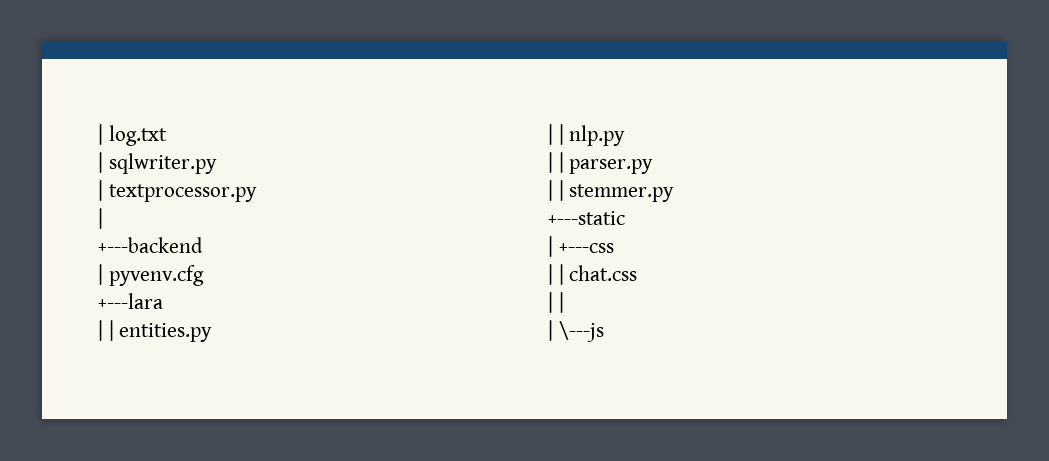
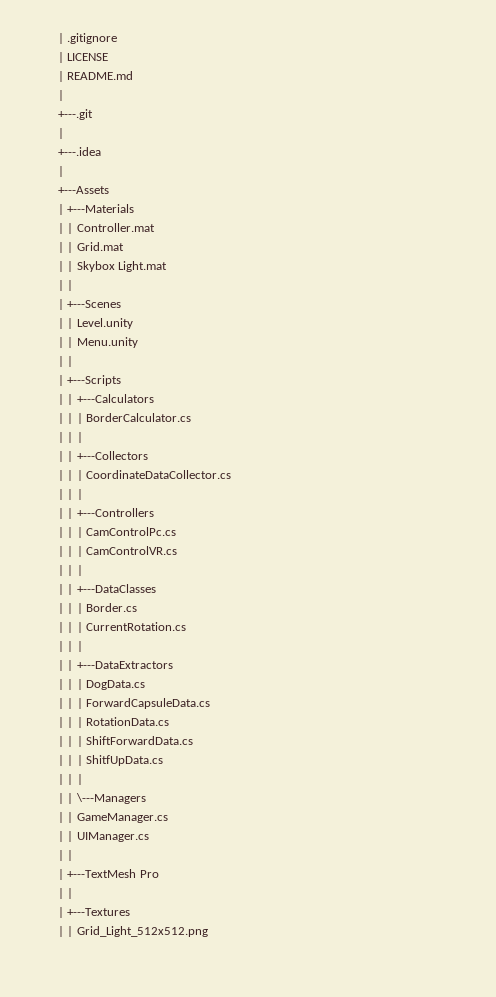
- | log.txt
- | sqlwriter.py
- | textprocessor.py
+ | .gitignore
+ | LICENSE
+ | README.md
  |
- +---backend
- | pyvenv.cfg
- +---lara
- | | entities.py
- | | nlp.py
- | | parser.py
- | | stemmer.py
- +---static
- | +---css
- | | chat.css
+ +---.git
+ |
+ +---.idea
+ |
+ +---Assets
+ | +---Materials
+ | | Controller.mat
+ | | Grid.mat
+ | | Skybox Light.mat
  | |
- | \---js
+ | +---Scenes
+ | | Level.unity
+ | | Menu.unity
+ | |
+ | +---Scripts
+ | | +---Calculators
+ | | | BorderCalculator.cs
+ | | |
+ | | +---Collectors
+ | | | CoordinateDataCollector.cs
+ | | |
+ | | +---Controllers
+ | | | CamControlPc.cs
+ | | | CamControlVR.cs
+ | | |
+ | | +---DataClasses
+ | | | Border.cs
+ | | | CurrentRotation.cs
+ | | |
+ | | +---DataExtractors
+ | | | DogData.cs
+ | | | ForwardCapsuleData.cs
+ | | | RotationData.cs
+ | | | ShiftForwardData.cs
+ | | | ShitfUpData.cs
+ | | |
+ | | \---Managers
+ | | GameManager.cs
+ | | UIManager.cs
+ | |
+ | +---TextMesh Pro
+ | |
+ | +---Textures
+ | | Grid_Light_512x512.png

